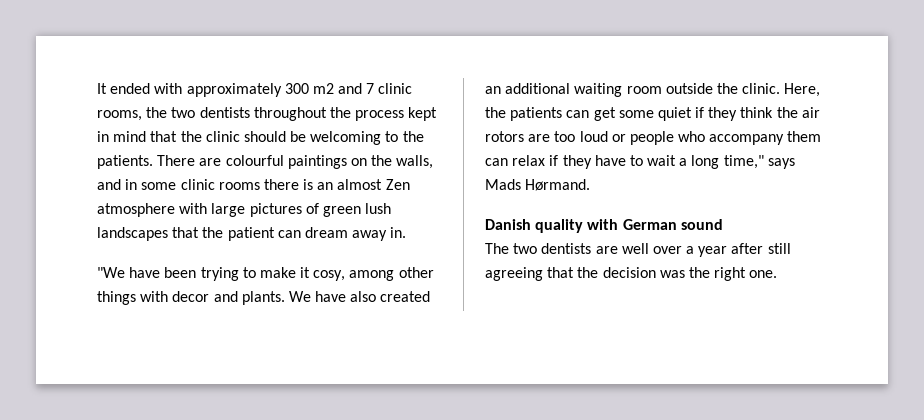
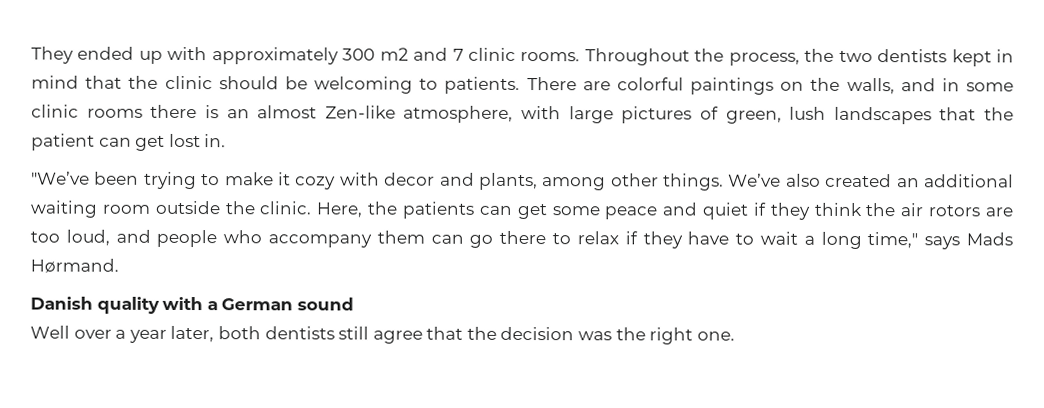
- It ended with approximately 300 m2 and 7 clinic rooms, the two dentists throughout the process kept in mind that the clinic should be welcoming to the patients.
+ They ended up with approximately 300 m2 and 7 clinic rooms. Throughout the process, the two dentists kept in mind that the clinic should be welcoming to patients.
- There are colourful paintings on the walls, and in some clinic rooms there is an almost Zen atmosphere with large pictures of green lush landscapes that the patient can dream away in.
+ There are colorful paintings on the walls, and in some clinic rooms there is an almost Zen-like atmosphere, with large pictures of green, lush landscapes that the patient can get lost in.
- "We have been trying to make it cosy, among other things with decor and plants. We have also created an additional waiting room outside the clinic.
+ "We’ve been trying to make it cozy with decor and plants, among other things. We’ve also created an additional waiting room outside the clinic.
- Here, the patients can get some quiet if they think the air rotors are too loud or people who accompany them can relax if they have to wait a long time," says Mads Hørmand.
+ Here, the patients can get some peace and quiet if they think the air rotors are too loud, and people who accompany them can go there to relax if they have to wait a long time," says Mads Hørmand.
- Danish quality with German sound
+ Danish quality with a German sound
- The two dentists are well over a year after still agreeing that the decision was the right one.
+ Well over a year later, both dentists still agree that the decision was the right one.

